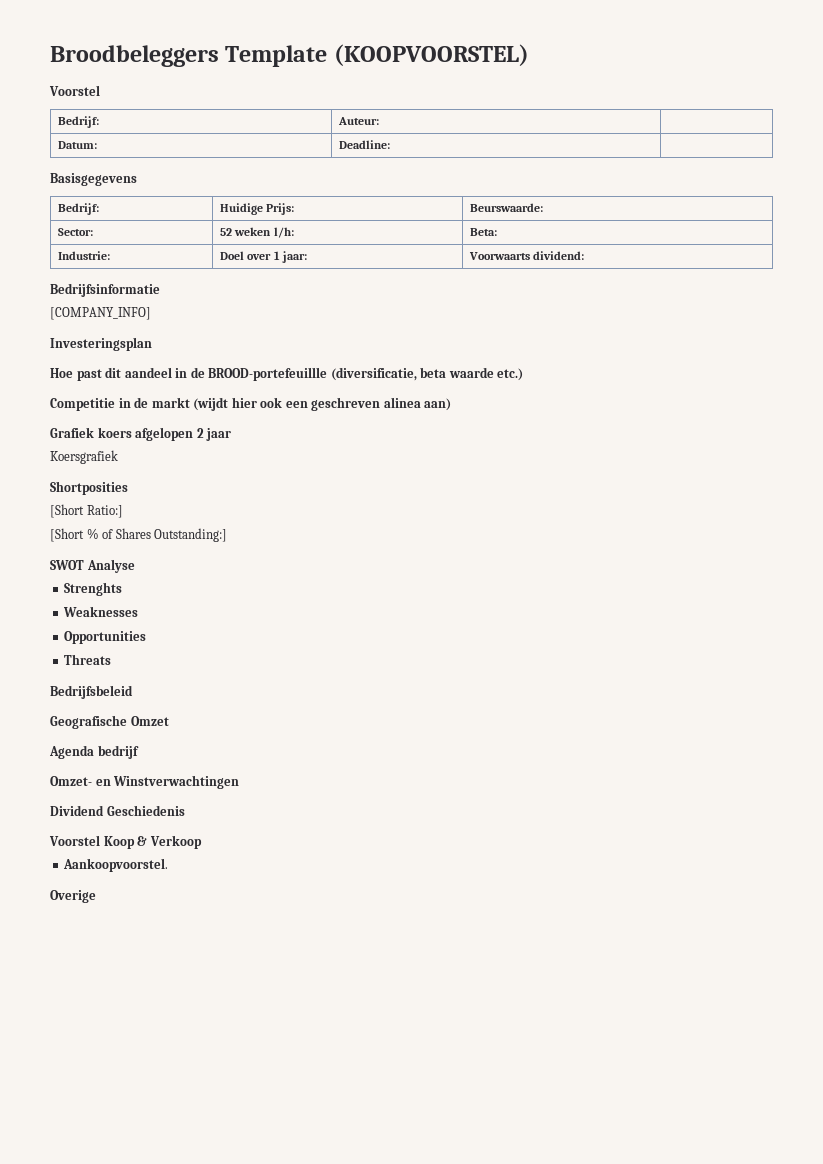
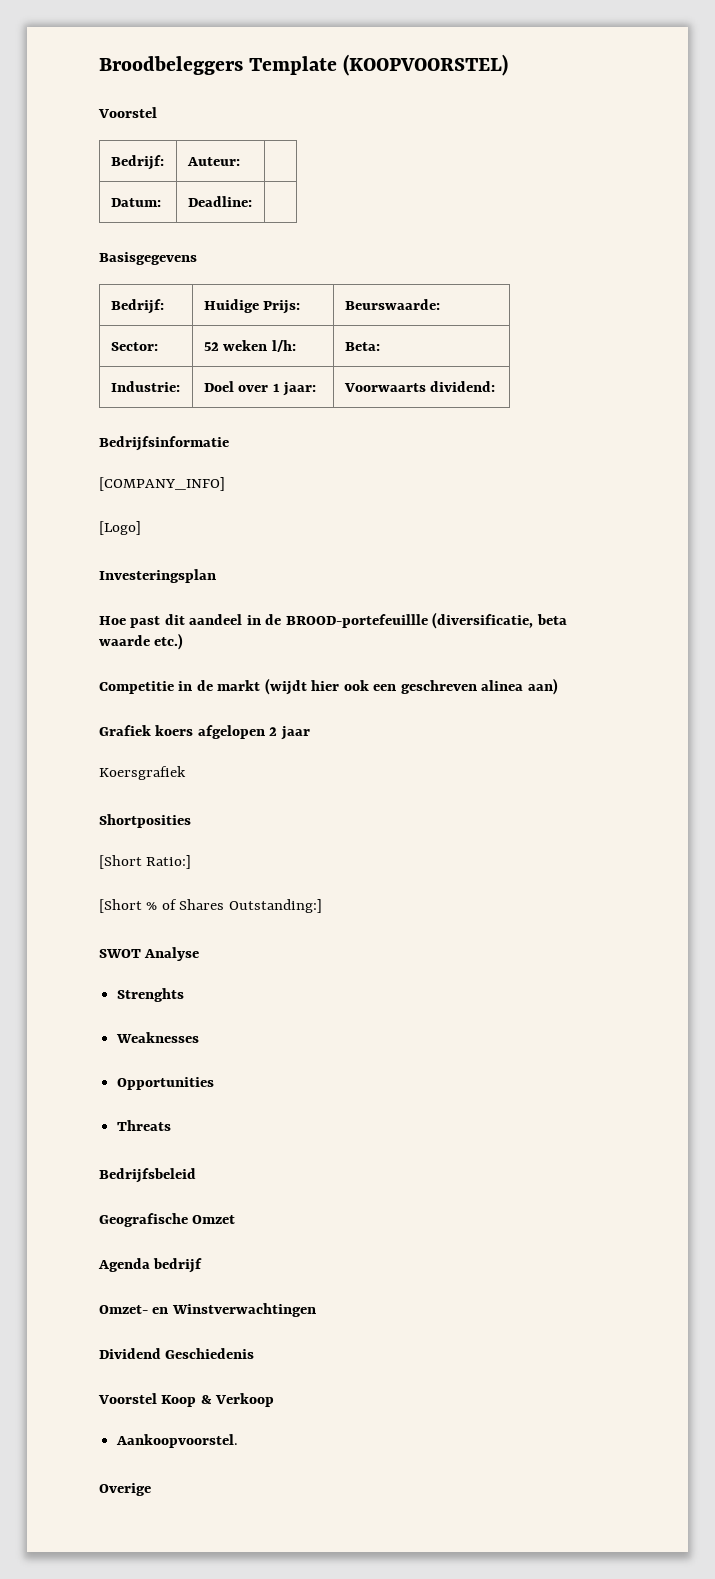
+ [Logo]

